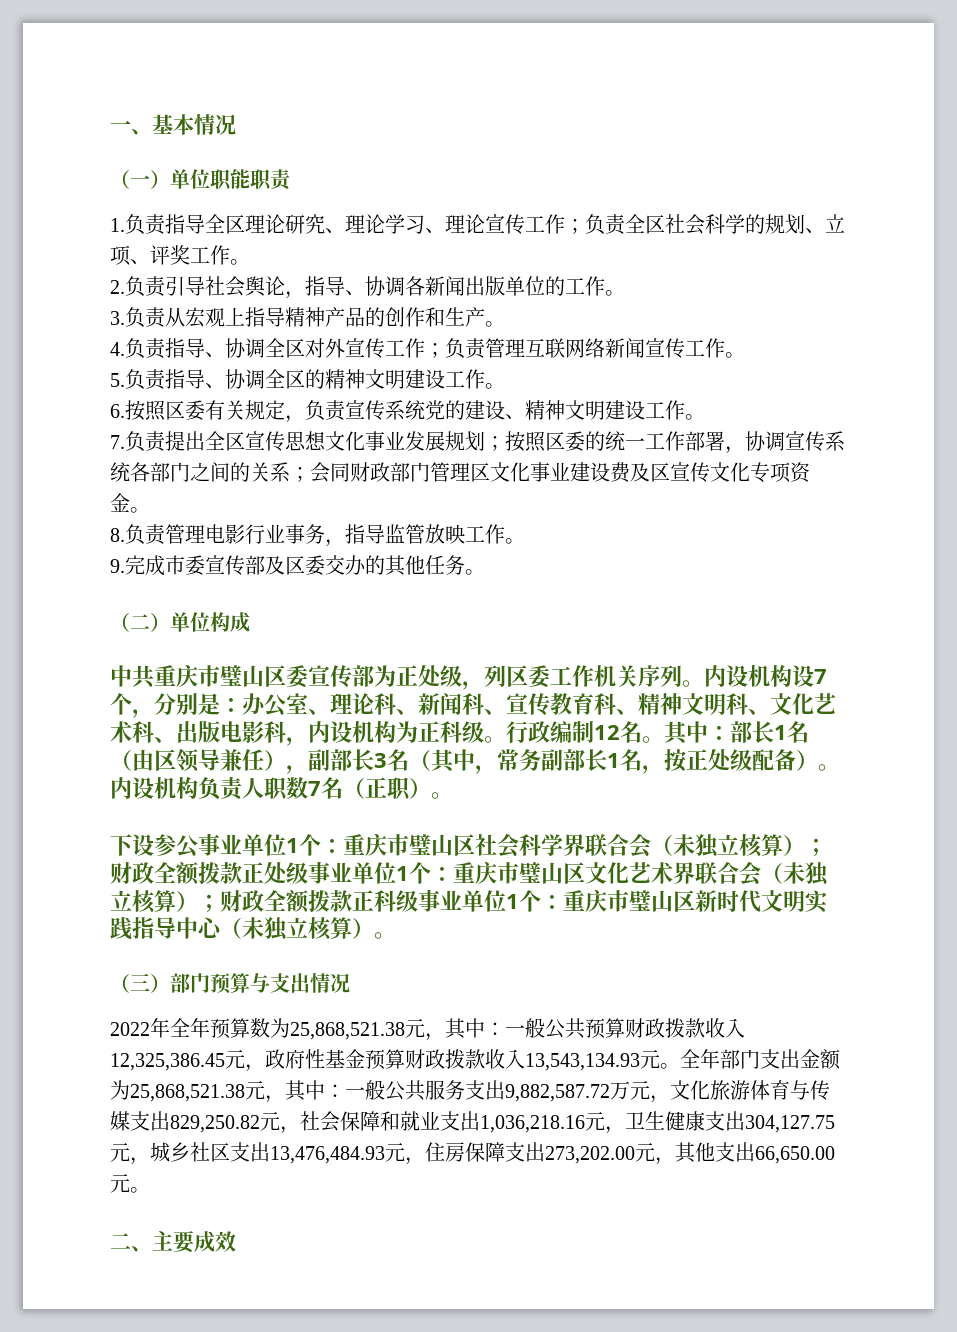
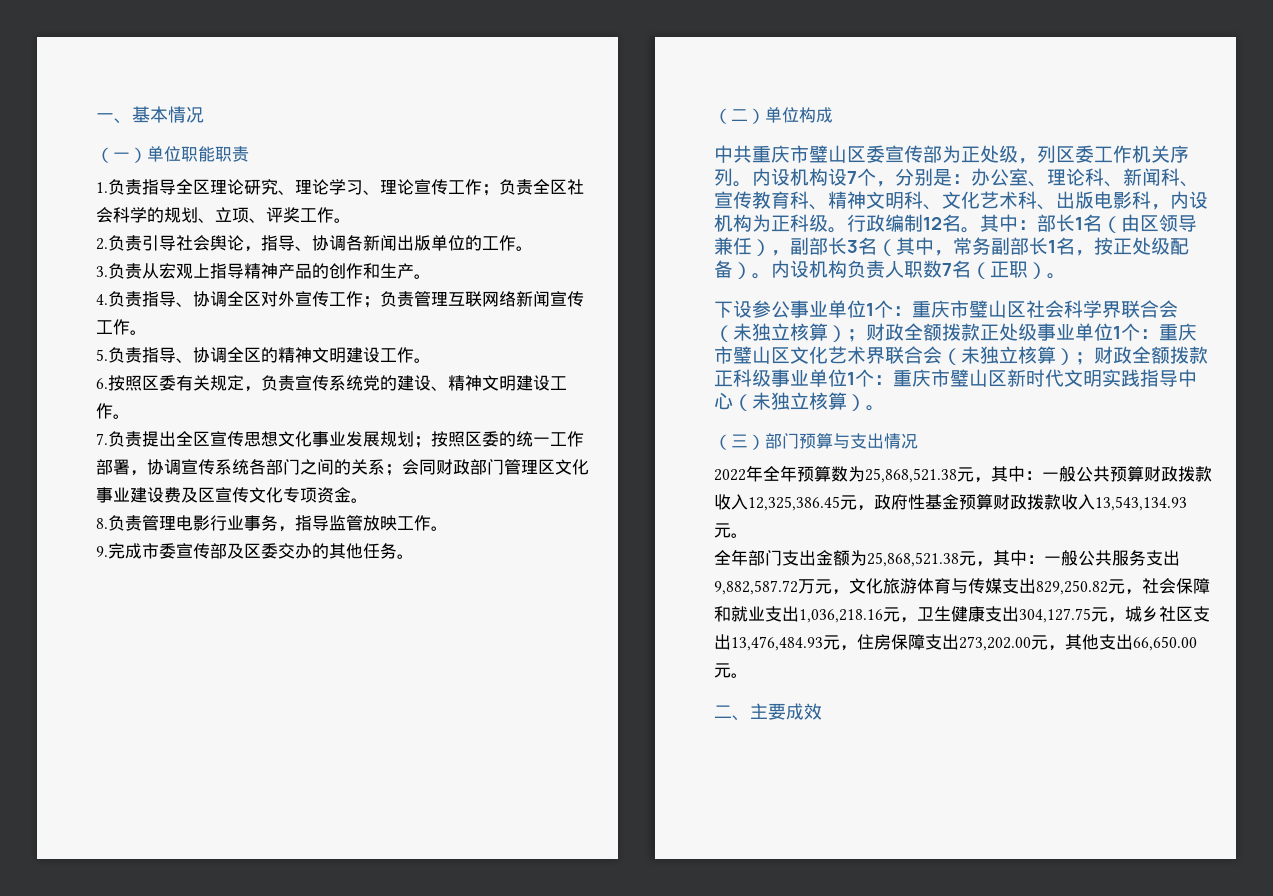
- 一般公共预算财政拨款收入12,325,386.45元，政府性基金预算财政拨款收入13,543,134.93元。全年部门支出金额为25,868,521.38元，其中：
+ 一般公共预算财政拨款收入12,325,386.45元，政府性基金预算财政拨款收入13,543,134.93元。
+ 全年部门支出金额为25,868,521.38元，其中：

